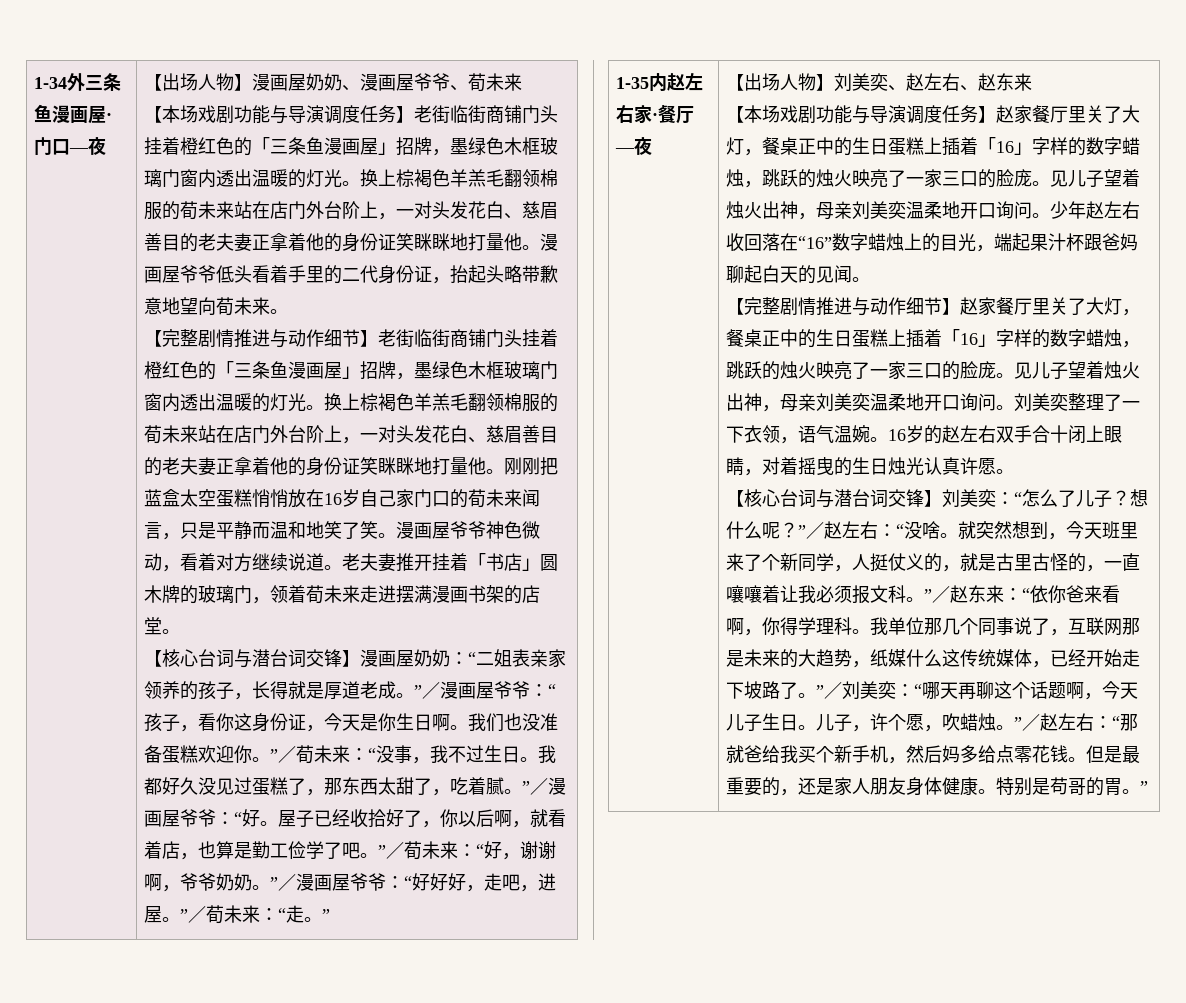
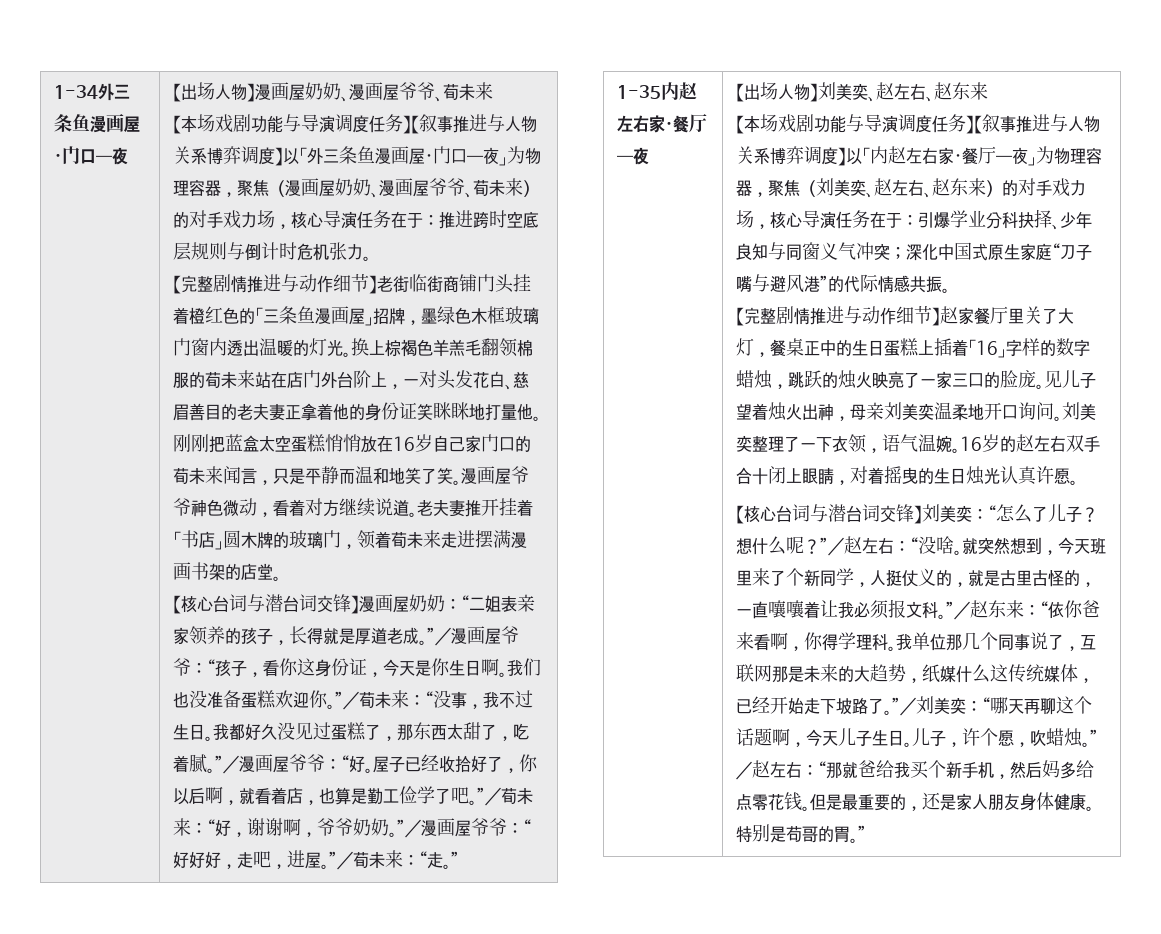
- 【本场戏剧功能与导演调度任务】老街临街商铺门头挂着橙红色的「三条鱼漫画屋」招牌，墨绿色木框玻璃门窗内透出温暖的灯光。换上棕褐色羊羔毛翻领棉服的荀未来站在店门外台阶上，一对头发花白、慈眉善目的老夫妻正拿着他的身份证笑眯眯地打量他。漫画屋爷爷低头看着手里的二代身份证，抬起头略带歉意地望向荀未来。
+ 【本场戏剧功能与导演调度任务】【叙事推进与人物关系博弈调度】以「外三条鱼漫画屋·门口—夜」为物理容器，聚焦（漫画屋奶奶、漫画屋爷爷、荀未来）的对手戏力场，核心导演任务在于：推进跨时空底层规则与倒计时危机张力。
- 【本场戏剧功能与导演调度任务】赵家餐厅里关了大灯，餐桌正中的生日蛋糕上插着「16」字样的数字蜡烛，跳跃的烛火映亮了一家三口的脸庞。见儿子望着烛火出神，母亲刘美奕温柔地开口询问。少年赵左右收回落在“16”数字蜡烛上的目光，端起果汁杯跟爸妈聊起白天的见闻。
+ 【本场戏剧功能与导演调度任务】【叙事推进与人物关系博弈调度】以「内赵左右家·餐厅—夜」为物理容器，聚焦（刘美奕、赵左右、赵东来）的对手戏力场，核心导演任务在于：引爆学业分科抉择、少年良知与同窗义气冲突；深化中国式原生家庭“刀子嘴与避风港”的代际情感共振。

